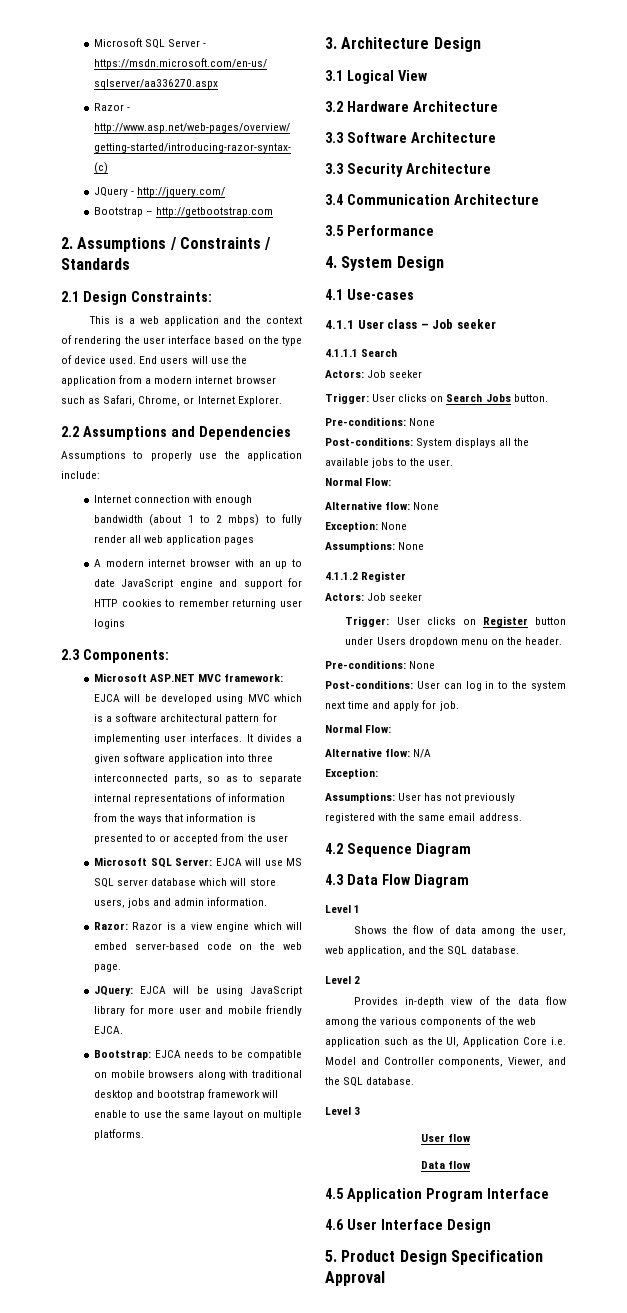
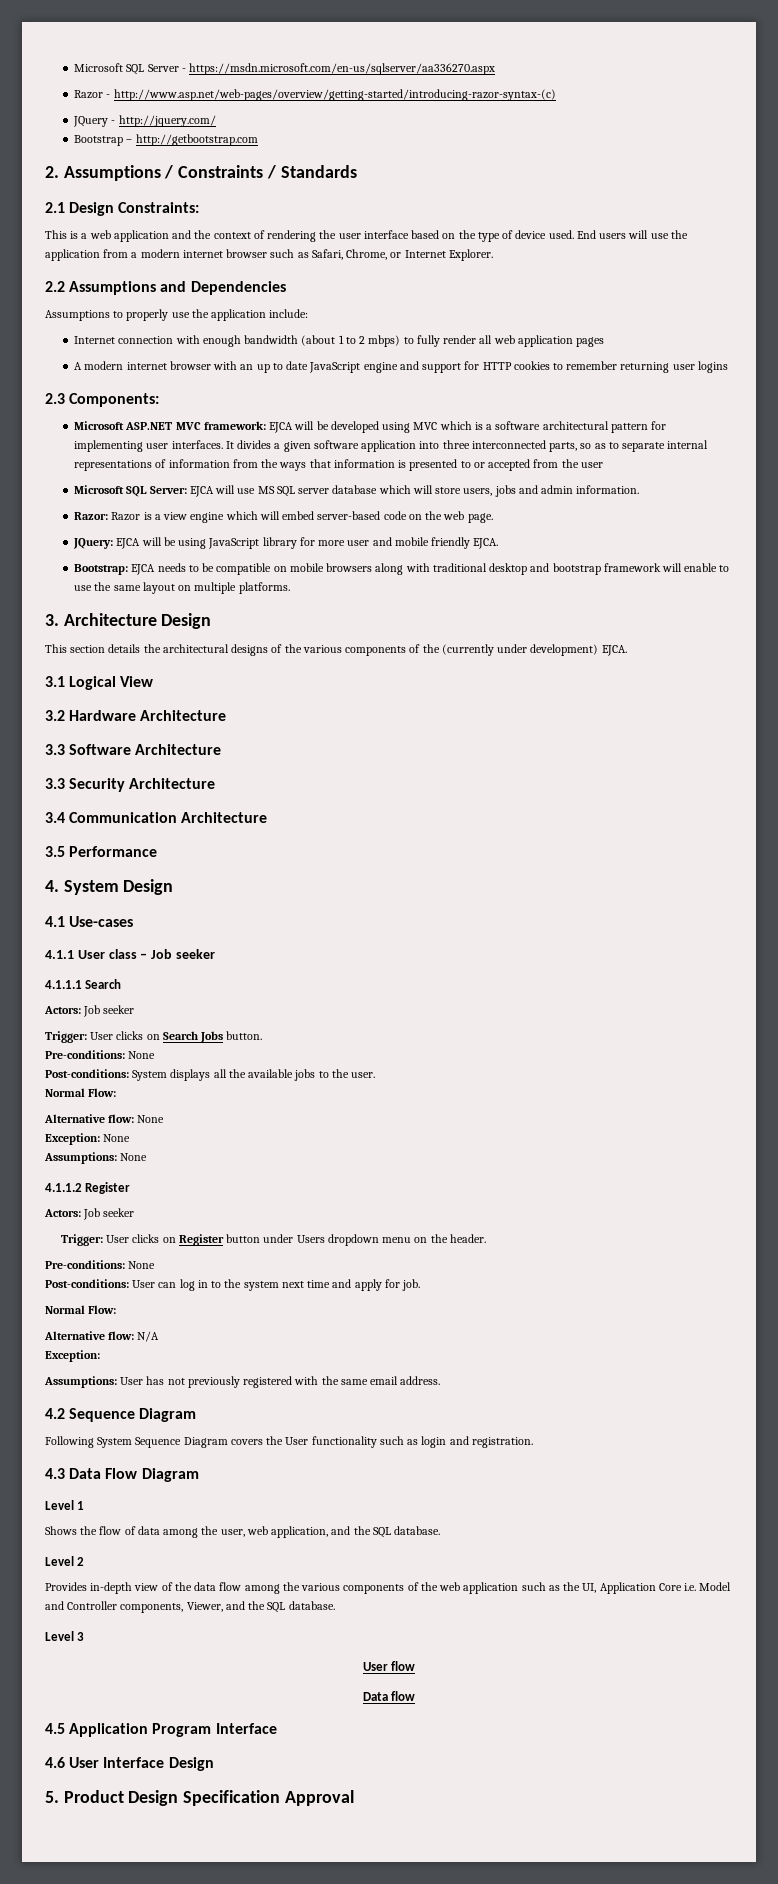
+ This section details the architectural designs of the various components of the (currently under development) EJCA.
+ Following System Sequence Diagram covers the User functionality such as login and registration.

